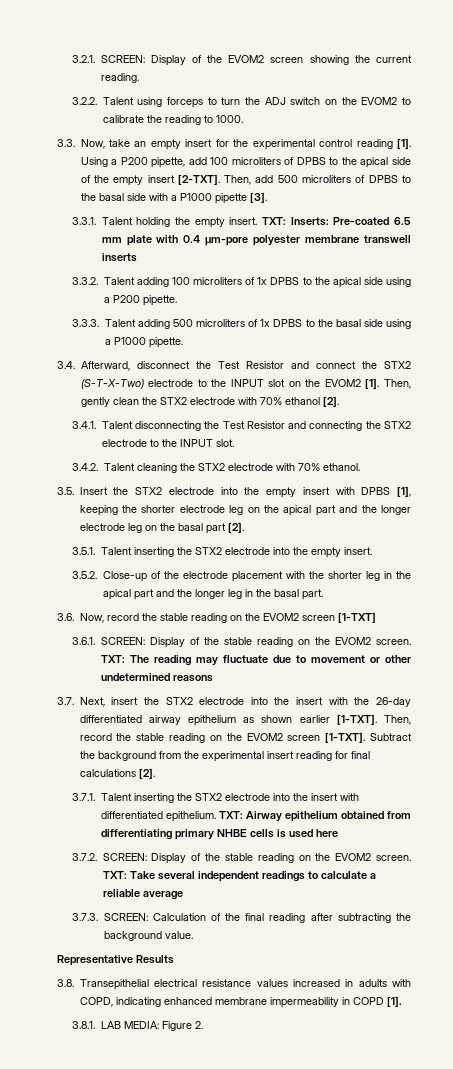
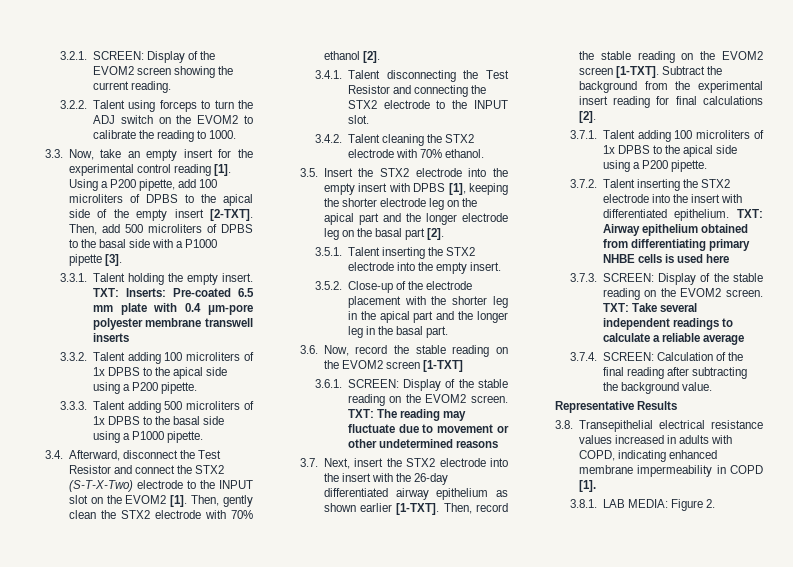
- 3.7.1. Talent inserting the STX2 electrode into the insert with differentiated epithelium.
+ 3.7.1. Talent adding 100 microliters of 1x DPBS to the apical side using a P200 pipette.
+ 3.7.2. Talent inserting the STX2 electrode into the insert with differentiated epithelium.
- 3.7.2. SCREEN: Display of the stable reading on the EVOM2 screen.
+ 3.7.3. SCREEN: Display of the stable reading on the EVOM2 screen.
- 3.7.3. SCREEN: Calculation of the final reading after subtracting the background value.
+ 3.7.4. SCREEN: Calculation of the final reading after subtracting the background value.

